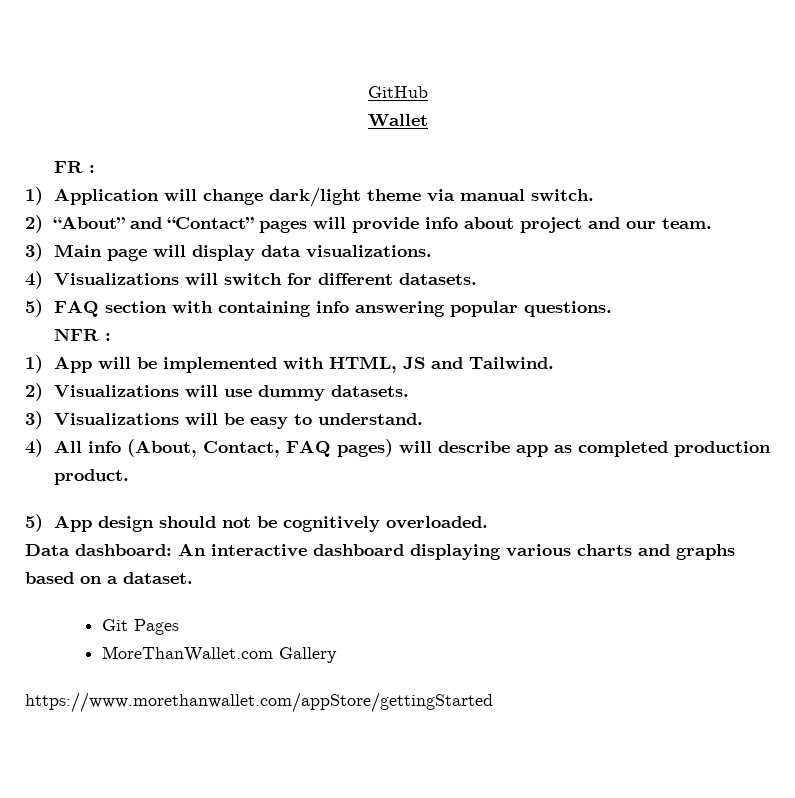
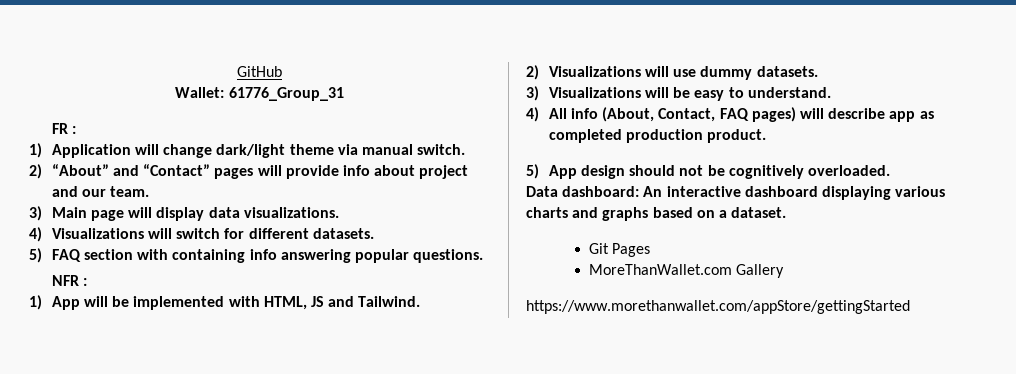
- Wallet
+ Wallet: 61776_Group_31

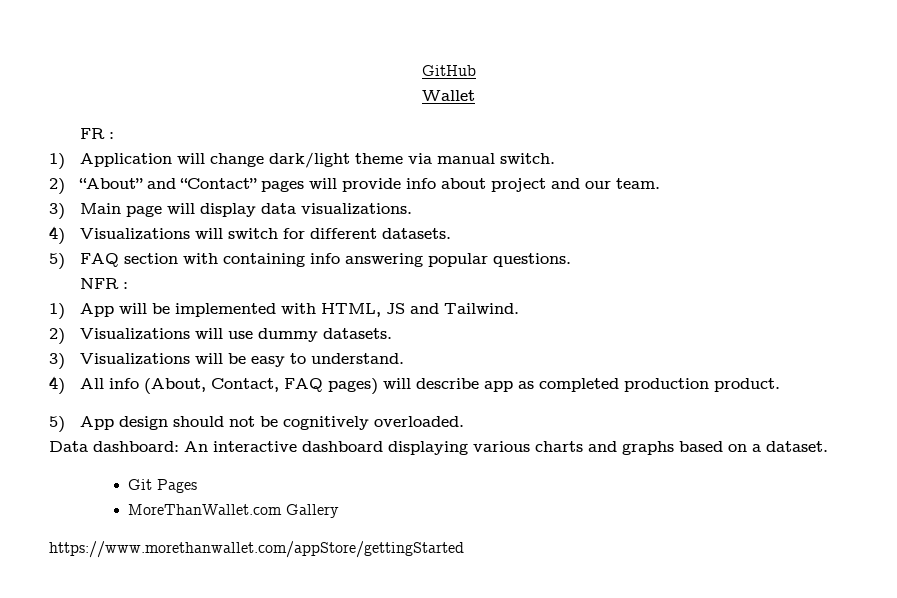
- Wallet: 61776_Group_31
+ Wallet

